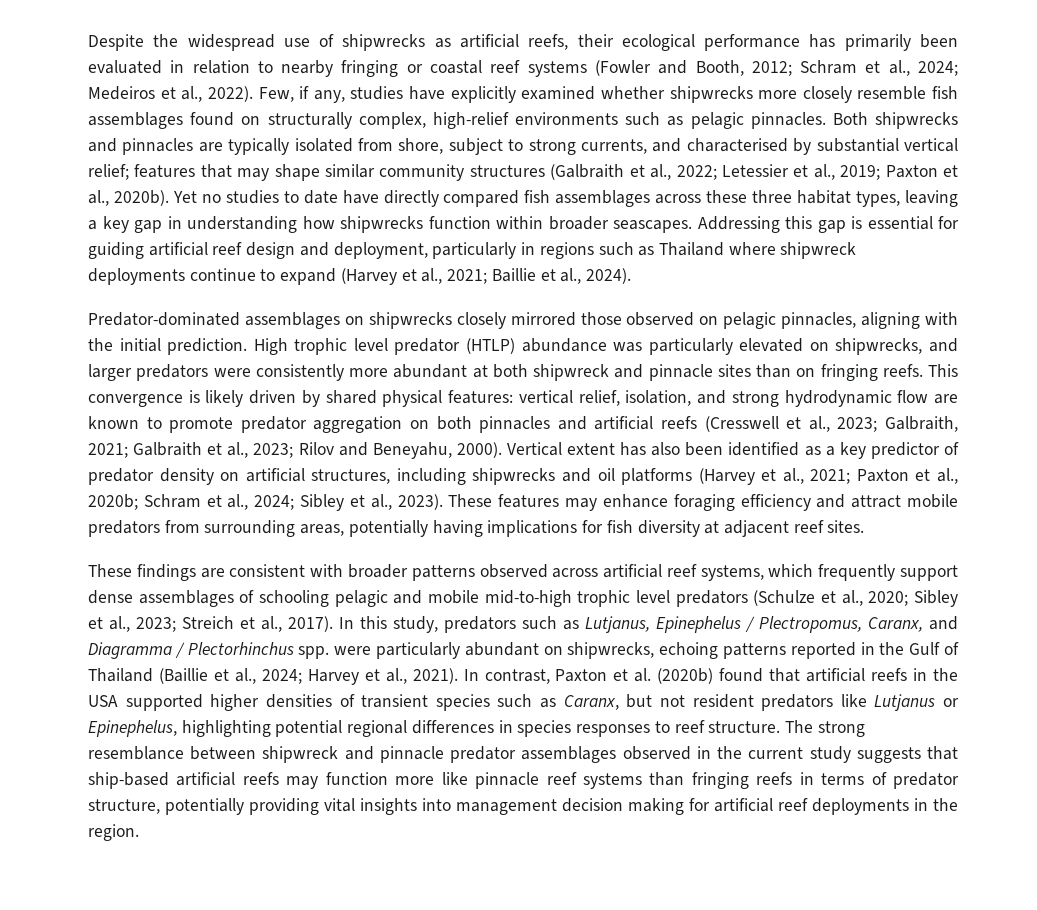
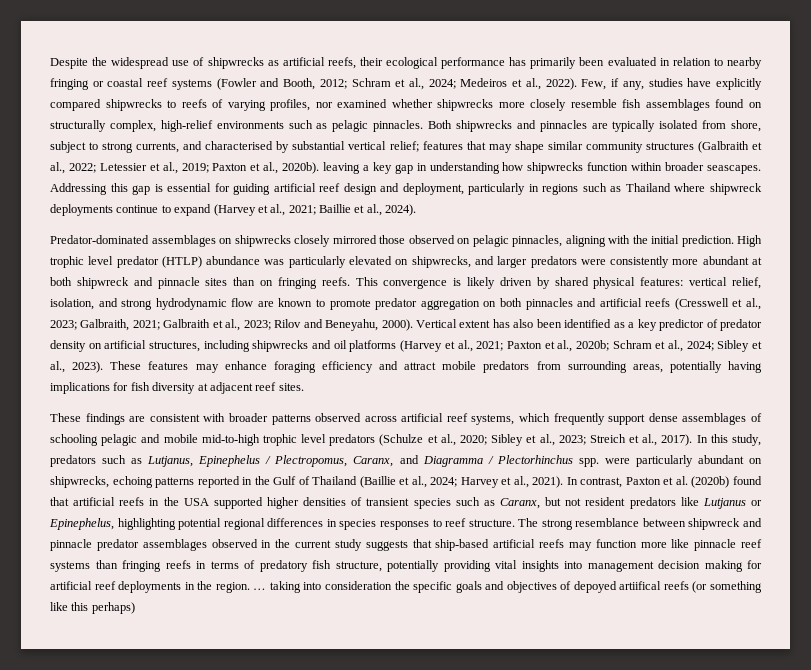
- Few, if any, studies have explicitly examined whether shipwrecks more closely resemble fish assemblages found on structurally complex, high-relief environments such as pelagic pinnacles.
+ Few, if any, studies have explicitly compared shipwrecks to reefs of varying profiles, nor examined whether shipwrecks more closely resemble fish assemblages found on structurally complex, high-relief environments such as pelagic pinnacles.
- Both shipwrecks and pinnacles are typically isolated from shore, subject to strong currents, and characterised by substantial vertical relief; features that may shape similar community structures (Galbraith et al., 2022; Letessier et al., 2019; Paxton et al., 2020b). Yet no studies to date have directly compared fish assemblages across these three habitat types, leaving a key gap in understanding how shipwrecks function within broader seascapes.
+ Both shipwrecks and pinnacles are typically isolated from shore, subject to strong currents, and characterised by substantial vertical relief; features that may shape similar community structures (Galbraith et al., 2022; Letessier et al., 2019; Paxton et al., 2020b). leaving a key gap in understanding how shipwrecks function within broader seascapes.
- The strong resemblance between shipwreck and pinnacle predator assemblages observed in the current study suggests that ship-based artificial reefs may function more like pinnacle reef systems than fringing reefs in terms of predator structure, potentially providing vital insights into management decision making for artificial reef deployments in the region.
+ The strong resemblance between shipwreck and pinnacle predator assemblages observed in the current study suggests that ship-based artificial reefs may function more like pinnacle reef systems than fringing reefs in terms of predatory fish structure, potentially providing vital insights into management decision making for artificial reef deployments in the region.
+ … taking into consideration the specific goals and objectives of depoyed artiifical reefs (or something like this perhaps)

